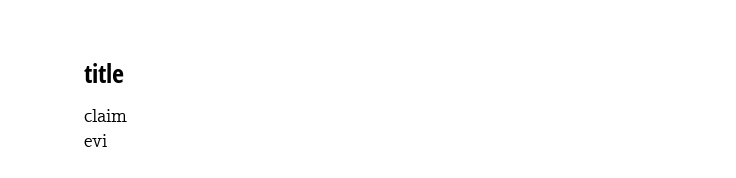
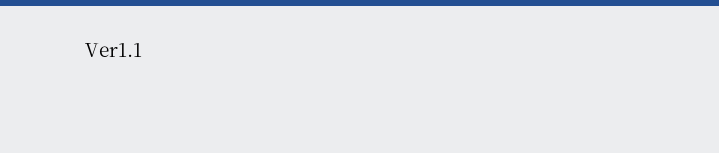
- title
- claim
- evi
+ Ver1.1

